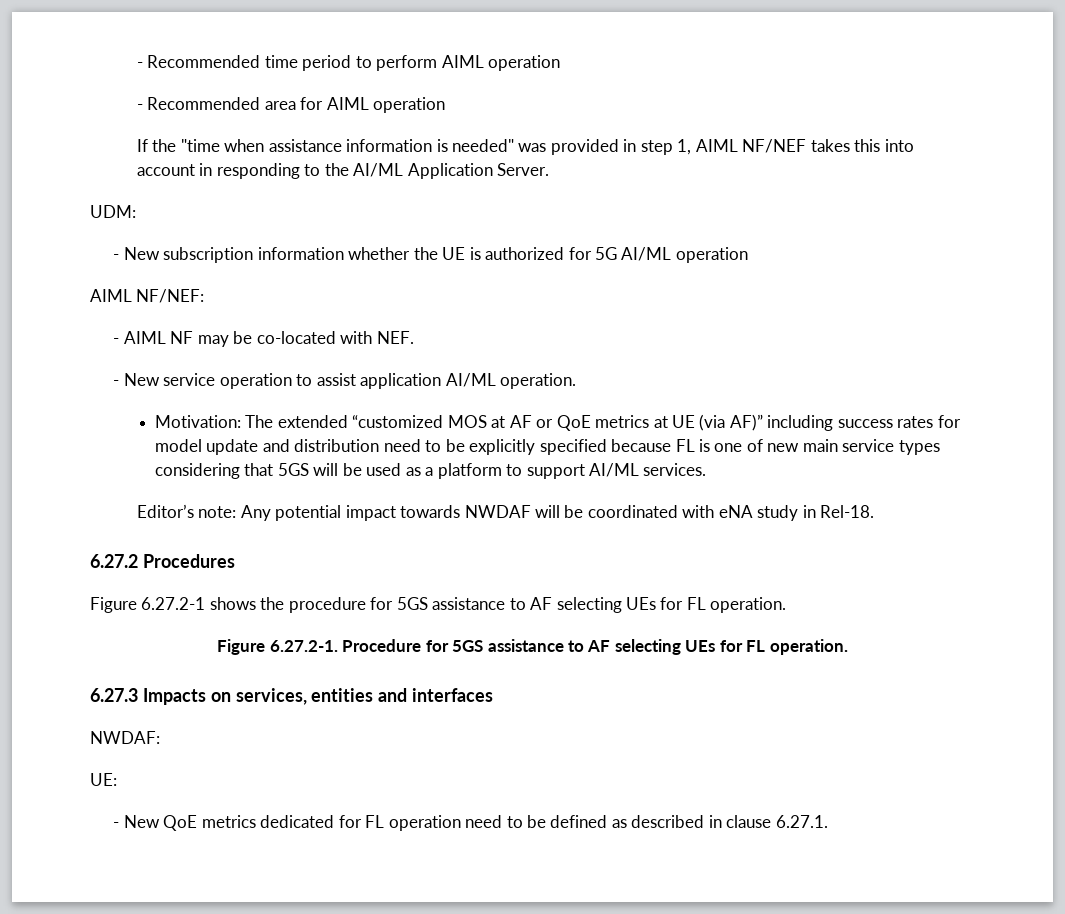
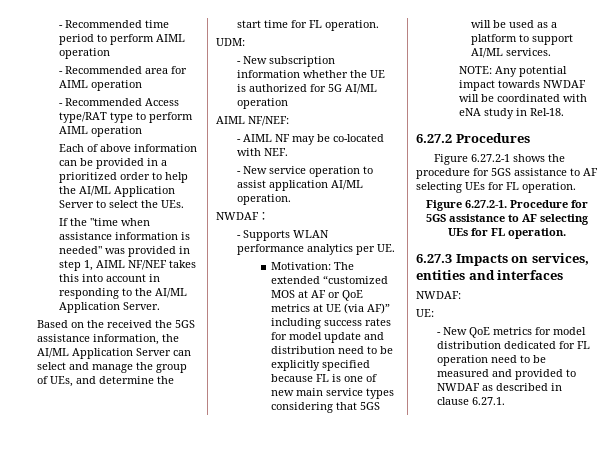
+ - Recommended Access type/RAT type to perform AIML operation
+ Each of above information can be provided in a prioritized order to help the AI/ML Application Server to select the UEs.
+ Based on the received the 5GS assistance information, the AI/ML Application Server can select and manage the group of UEs, and determine the start time for FL operation.
+ NWDAF：
+ - Supports WLAN performance analytics per UE.
- Editor’s note: Any potential impact towards NWDAF will be coordinated with eNA study in Rel-18.
+ NOTE: Any potential impact towards NWDAF will be coordinated with eNA study in Rel-18.
- - New QoE metrics dedicated for FL operation need to be defined as described in clause 6.27.1.
+ - New QoE metrics for model distribution dedicated for FL operation need to be measured and provided to NWDAF as described in clause 6.27.1.

